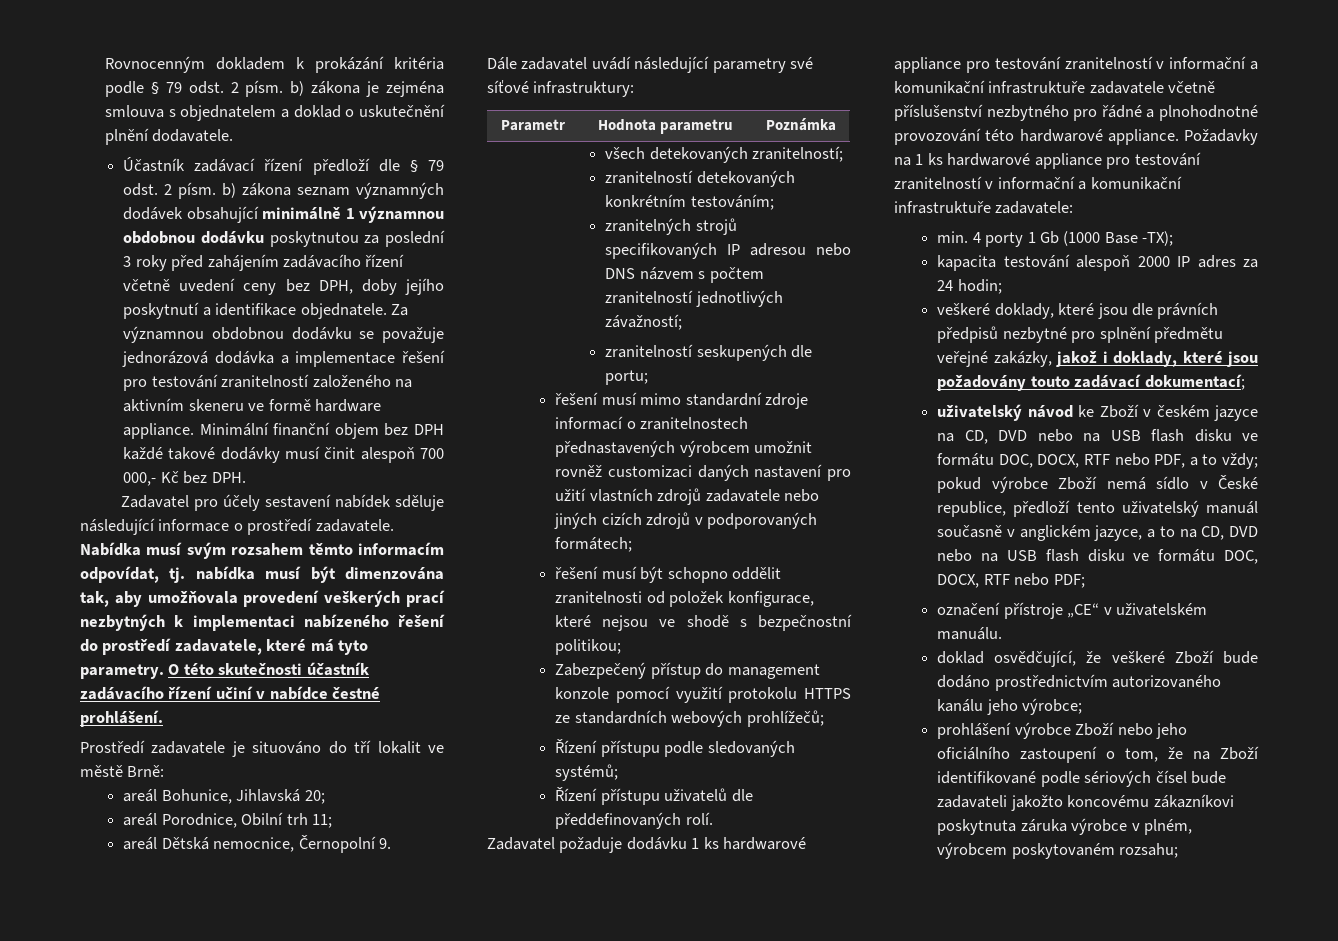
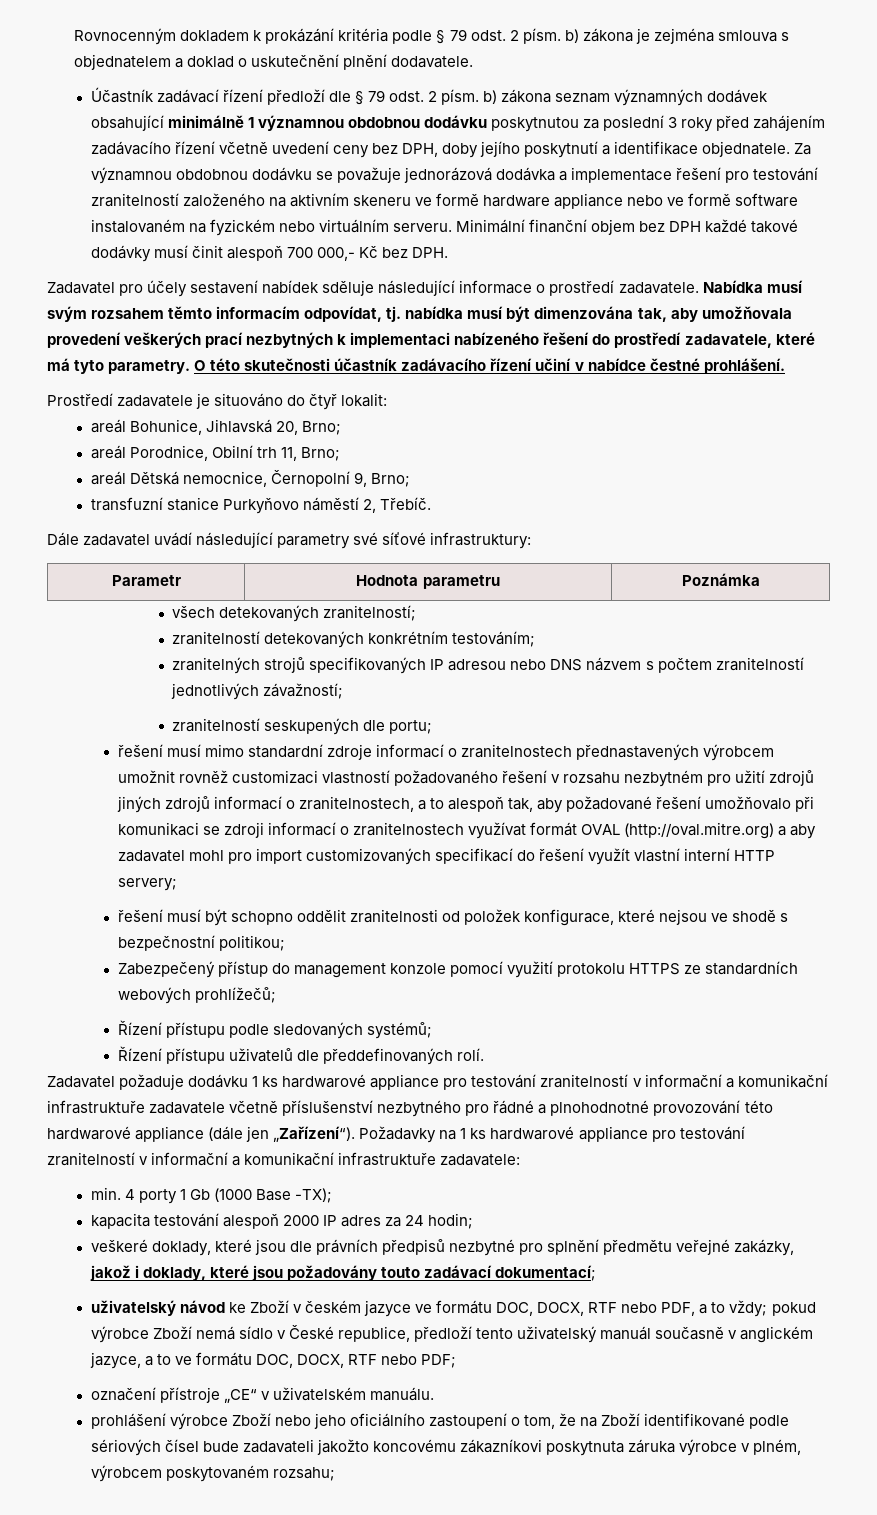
- Za významnou obdobnou dodávku se považuje jednorázová dodávka a implementace řešení pro testování zranitelností založeného na aktivním skeneru ve formě hardware appliance.
+ Za významnou obdobnou dodávku se považuje jednorázová dodávka a implementace řešení pro testování zranitelností založeného na aktivním skeneru ve formě hardware appliance nebo ve formě software instalovaném na fyzickém nebo virtuálním serveru.
- Prostředí zadavatele je situováno do tří lokalit ve městě Brně:
+ Prostředí zadavatele je situováno do čtyř lokalit:
- areál Bohunice, Jihlavská 20;
+ areál Bohunice, Jihlavská 20, Brno;
- areál Porodnice, Obilní trh 11;
+ areál Porodnice, Obilní trh 11, Brno;
- areál Dětská nemocnice, Černopolní 9.
+ areál Dětská nemocnice, Černopolní 9, Brno;
+ transfuzní stanice Purkyňovo náměstí 2, Třebíč.
- řešení musí mimo standardní zdroje informací o zranitelnostech přednastavených výrobcem umožnit rovněž customizaci daných nastavení pro užití vlastních zdrojů zadavatele nebo jiných cizích zdrojů v podporovaných formátech;
+ řešení musí mimo standardní zdroje informací o zranitelnostech přednastavených výrobcem umožnit rovněž customizaci vlastností požadovaného řešení v rozsahu nezbytném pro užití zdrojů jiných zdrojů informací o zranitelnostech, a to alespoň tak, aby požadované řešení umožňovalo při komunikaci se zdroji informací o zranitelnostech využívat formát OVAL (http://oval.mitre.org) a aby zadavatel mohl pro import customizovaných specifikací do řešení využít vlastní interní HTTP servery;
- Zadavatel požaduje dodávku 1 ks hardwarové appliance pro testování zranitelností v informační a komunikační infrastruktuře zadavatele včetně příslušenství nezbytného pro řádné a plnohodnotné provozování této hardwarové appliance.
+ Zadavatel požaduje dodávku 1 ks hardwarové appliance pro testování zranitelností v informační a komunikační infrastruktuře zadavatele včetně příslušenství nezbytného pro řádné a plnohodnotné provozování této hardwarové appliance (dále jen „Zařízení“).
- uživatelský návod ke Zboží v českém jazyce na CD, DVD nebo na USB flash disku ve formátu DOC, DOCX, RTF nebo PDF, a to vždy; pokud výrobce Zboží nemá sídlo v České republice, předloží tento uživatelský manuál současně v anglickém jazyce, a to na CD, DVD nebo na USB flash disku ve formátu DOC, DOCX, RTF nebo PDF;
+ uživatelský návod ke Zboží v českém jazyce ve formátu DOC, DOCX, RTF nebo PDF, a to vždy; pokud výrobce Zboží nemá sídlo v České republice, předloží tento uživatelský manuál současně v anglickém jazyce, a to ve formátu DOC, DOCX, RTF nebo PDF;
- doklad osvědčující, že veškeré Zboží bude dodáno prostřednictvím autorizovaného kanálu jeho výrobce;

